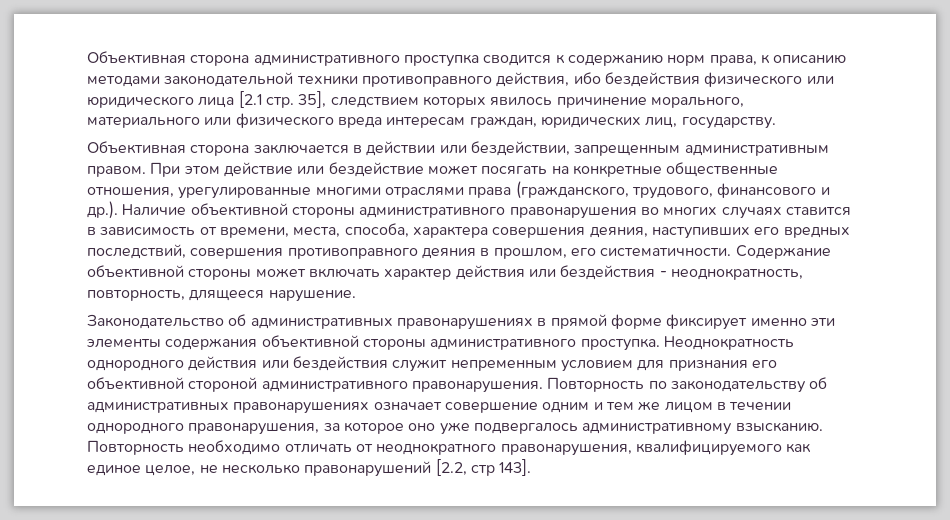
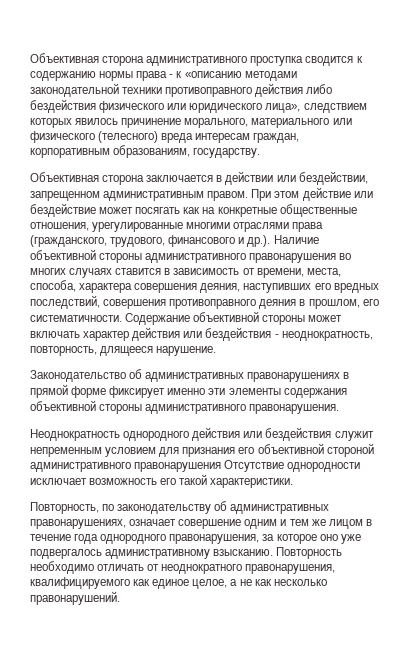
- Объективная сторона административного проступка сводится к содержанию норм права, к описанию методами законодательной техники противоправного действия, ибо бездействия физического или юридического лица [2.1 стр. 35], следствием которых явилось причинение морального, материального или физического вреда интересам граждан, юридических лиц, государству.
+ Объективная сторона административного проступка сводится к содержанию нормы права - к «описанию методами законодательной техники противоправного действия либо бездействия физического или юридического лица», следствием которых явилось причинение морального, материального или физического (телесного) вреда интересам граждан, корпоративным образованиям, государству.
- Объективная сторона заключается в действии или бездействии, запрещенным административным правом.
+ Объективная сторона заключается в действии или бездействии, запрещенном административным правом.
- При этом действие или бездействие может посягать на конкретные общественные отношения, урегулированные многими отраслями права (гражданского, трудового, финансового и др.). Наличие объективной стороны административного правонарушения во многих случаях ставится в зависимость от времени, места, способа, характера совершения деяния, наступивших его вредных последствий, совершения противоправного деяния в прошлом, его систематичности.
+ При этом действие или бездействие может посягать как на конкретные общественные отношения, урегулированные многими отраслями права (гражданского, трудового, финансового и др.). Наличие объективной стороны административного правонарушения во многих случаях ставится в зависимость от времени, места, способа, характера совершения деяния, наступивших его вредных последствий, совершения противоправного деяния в прошлом, его систематичности.
- Законодательство об административных правонарушениях в прямой форме фиксирует именно эти элементы содержания объективной стороны административного проступка. Неоднократность однородного действия или бездействия служит непременным условием для признания его объективной стороной административного правонарушения. Повторность по законодательству об административных правонарушениях означает совершение одним и тем же лицом в течении однородного правонарушения, за которое оно уже подвергалось административному взысканию.
+ Законодательство об административных правонарушениях в прямой форме фиксирует именно эти элементы содержания объективной стороны административного правонарушения.
+ Неоднократность однородного действия или бездействия служит непременным условием для признания его объективной стороной административного правонарушения Отсутствие однородности исключает возможность его такой характеристики.
+ Повторность, по законодательству об административных правонарушениях, означает совершение одним и тем же лицом в течение года однородного правонарушения, за которое оно уже подвергалось административному взысканию.
- Повторность необходимо отличать от неоднократного правонарушения, квалифицируемого как единое целое, не несколько правонарушений [2.2, стр 143].
+ Повторность необходимо отличать от неоднократного правонарушения, квалифицируемого как единое целое, а не как несколько правонарушений.

